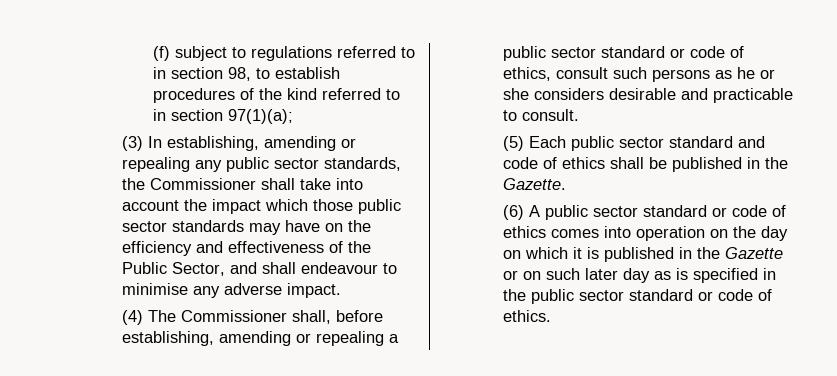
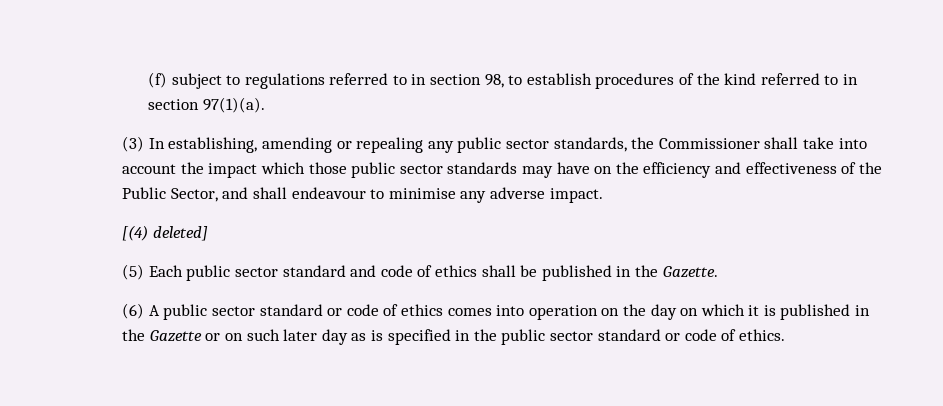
- (f) subject to regulations referred to in section 98, to establish procedures of the kind referred to in section 97(1)(a);
+ (f) subject to regulations referred to in section 98, to establish procedures of the kind referred to in section 97(1)(a).
- (4) The Commissioner shall, before establishing, amending or repealing a public sector standard or code of ethics, consult such persons as he or she considers desirable and practicable to consult.
+ [(4) deleted]

